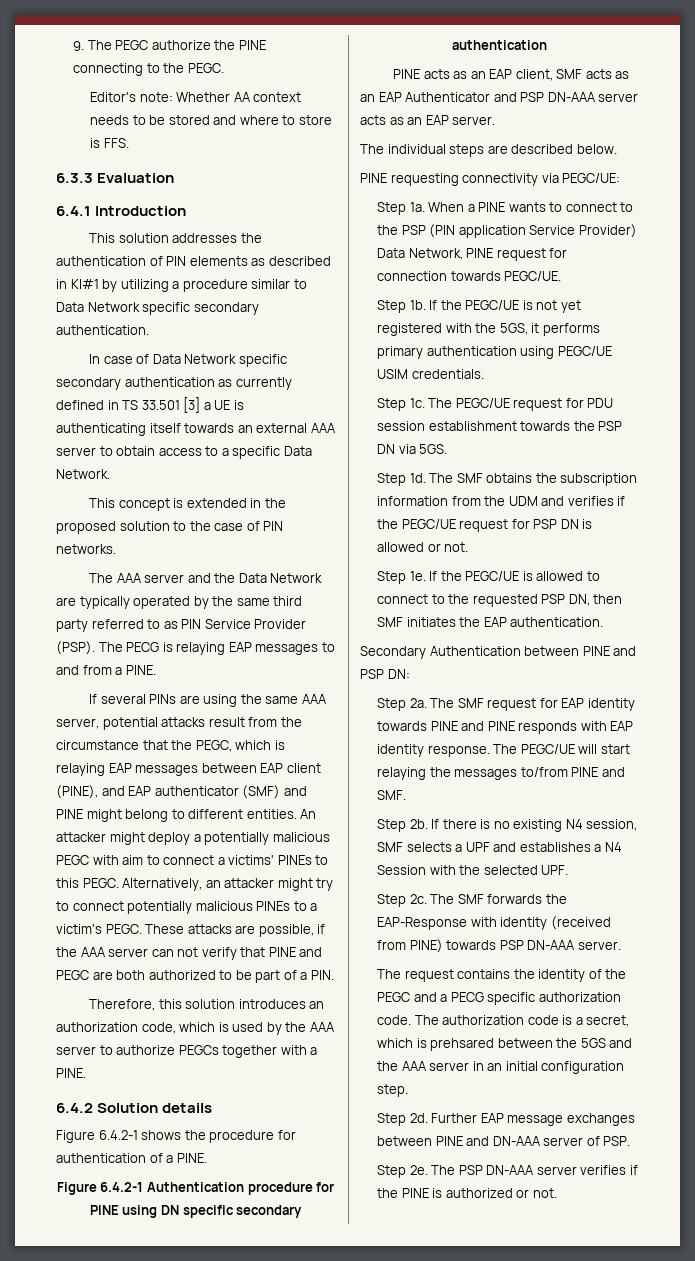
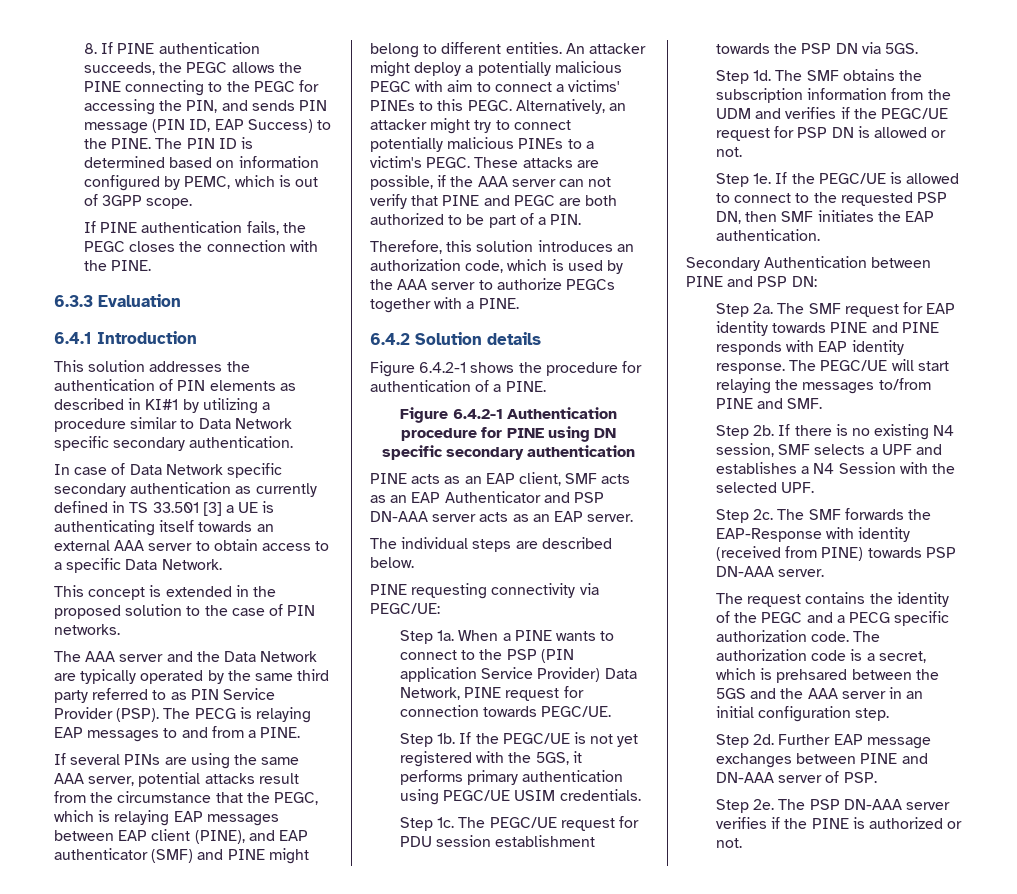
- 9. The PEGC authorize the PINE connecting to the PEGC.
- Editor's note: Whether AA context needs to be stored and where to store is FFS.
+ 8. If PINE authentication succeeds, the PEGC allows the PINE connecting to the PEGC for accessing the PIN, and sends PIN message (PIN ID, EAP Success) to the PINE. The PIN ID is determined based on information configured by PEMC, which is out of 3GPP scope.
+ If PINE authentication fails, the PEGC closes the connection with the PINE.

